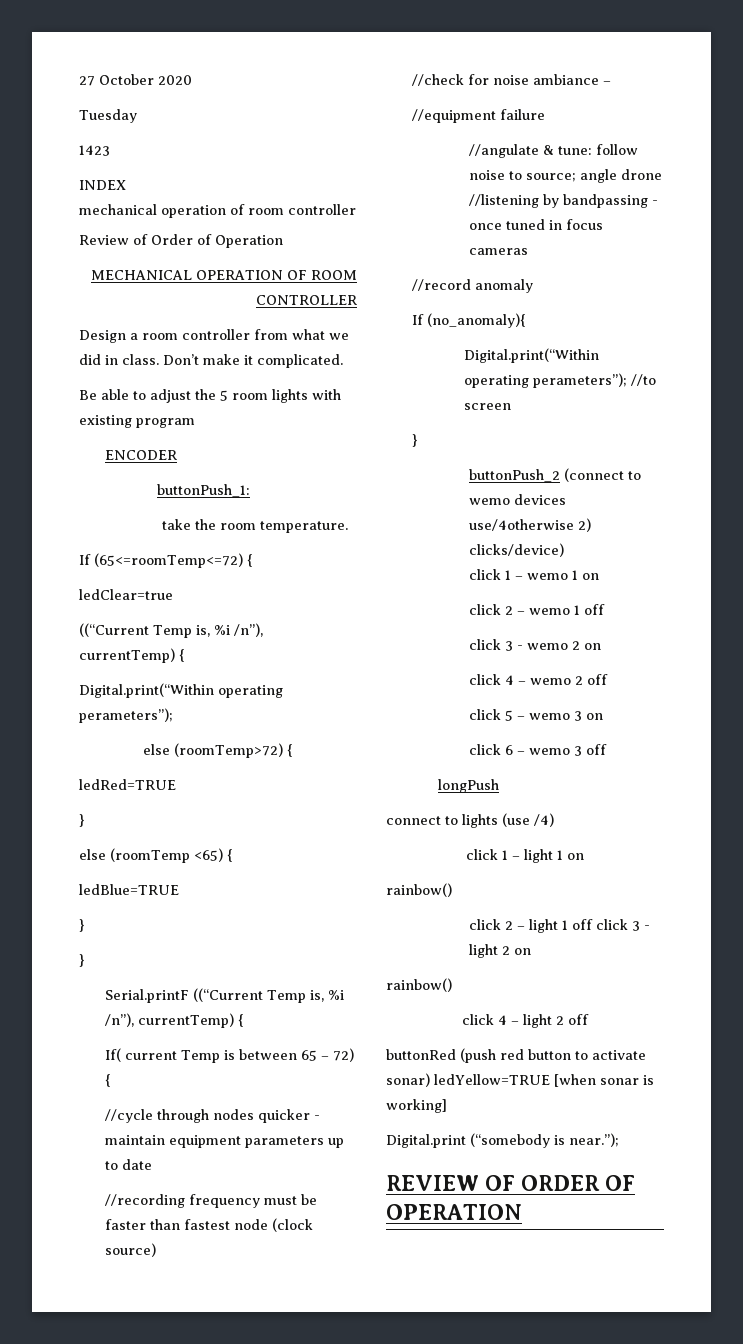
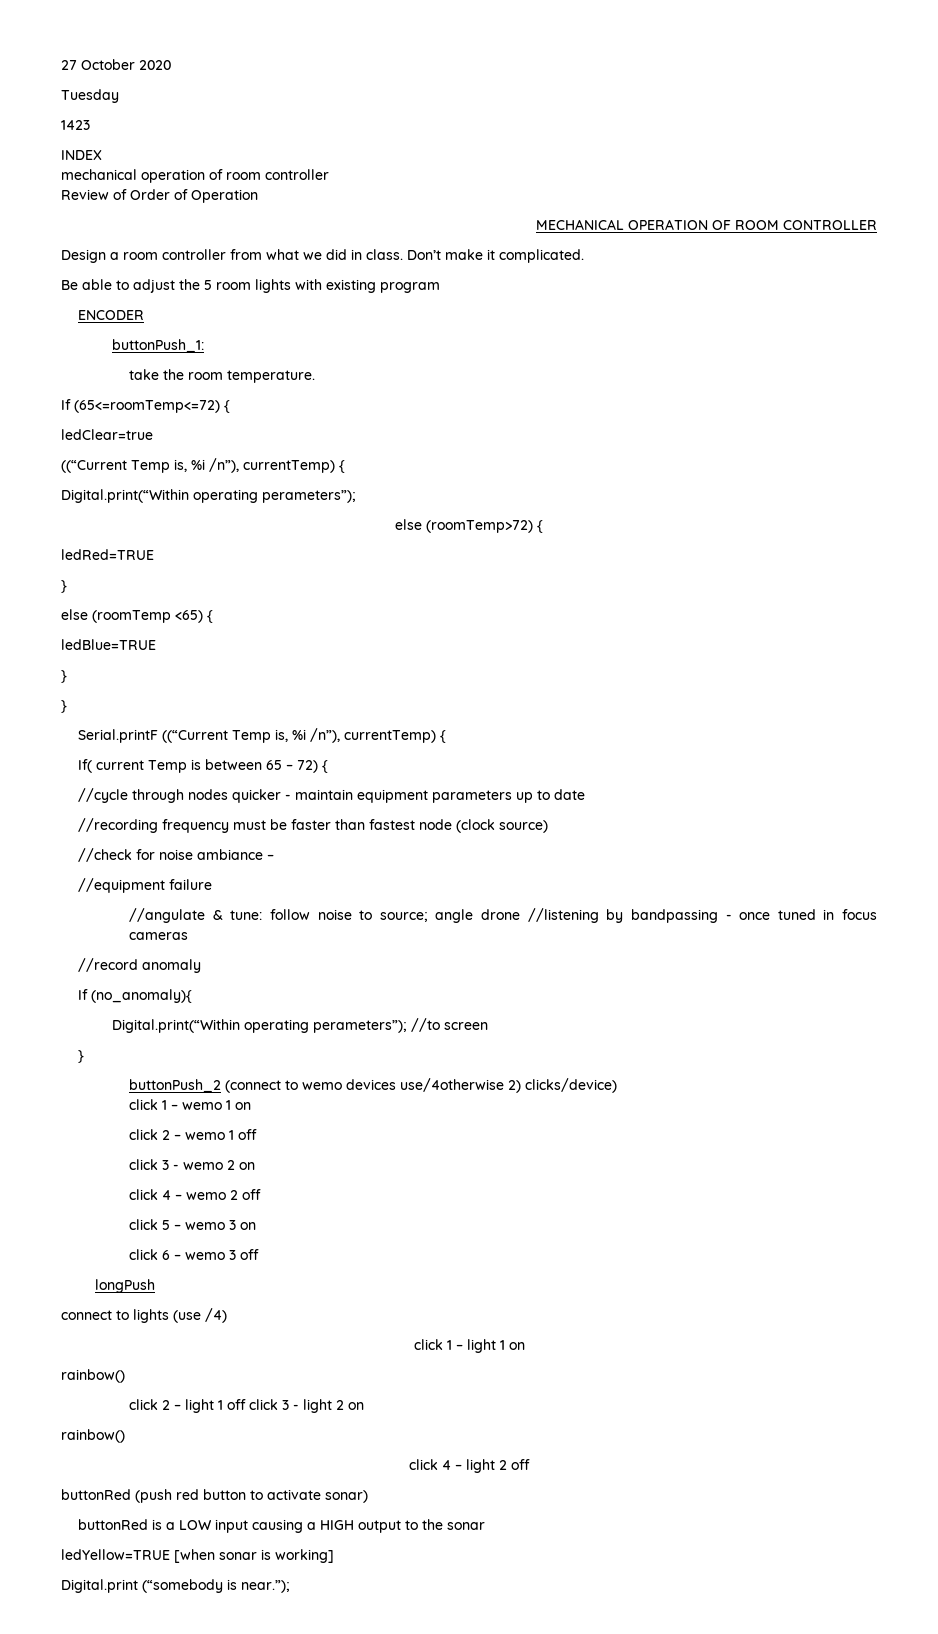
- buttonRed (push red button to activate sonar) ledYellow=TRUE [when sonar is working]
+ buttonRed (push red button to activate sonar)
+ buttonRed is a LOW input causing a HIGH output to the sonar
+ ledYellow=TRUE [when sonar is working]
- REVIEW OF ORDER OF OPERATION

